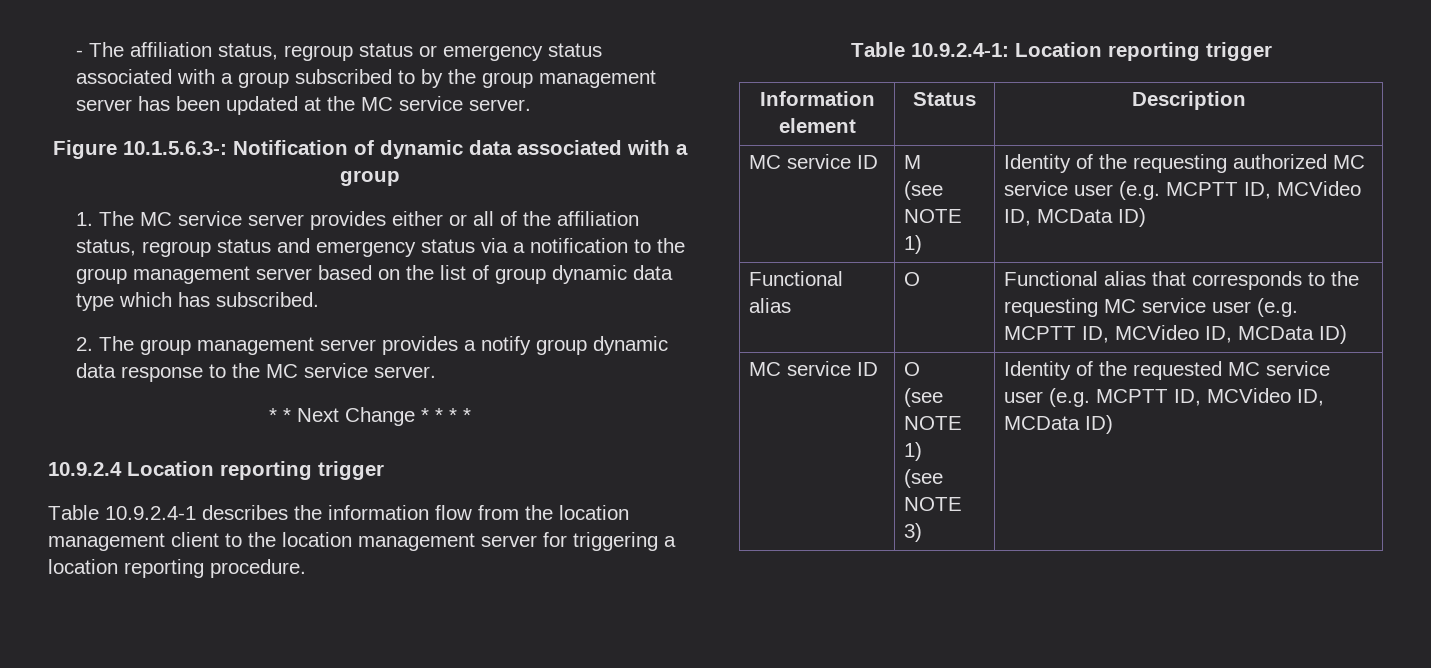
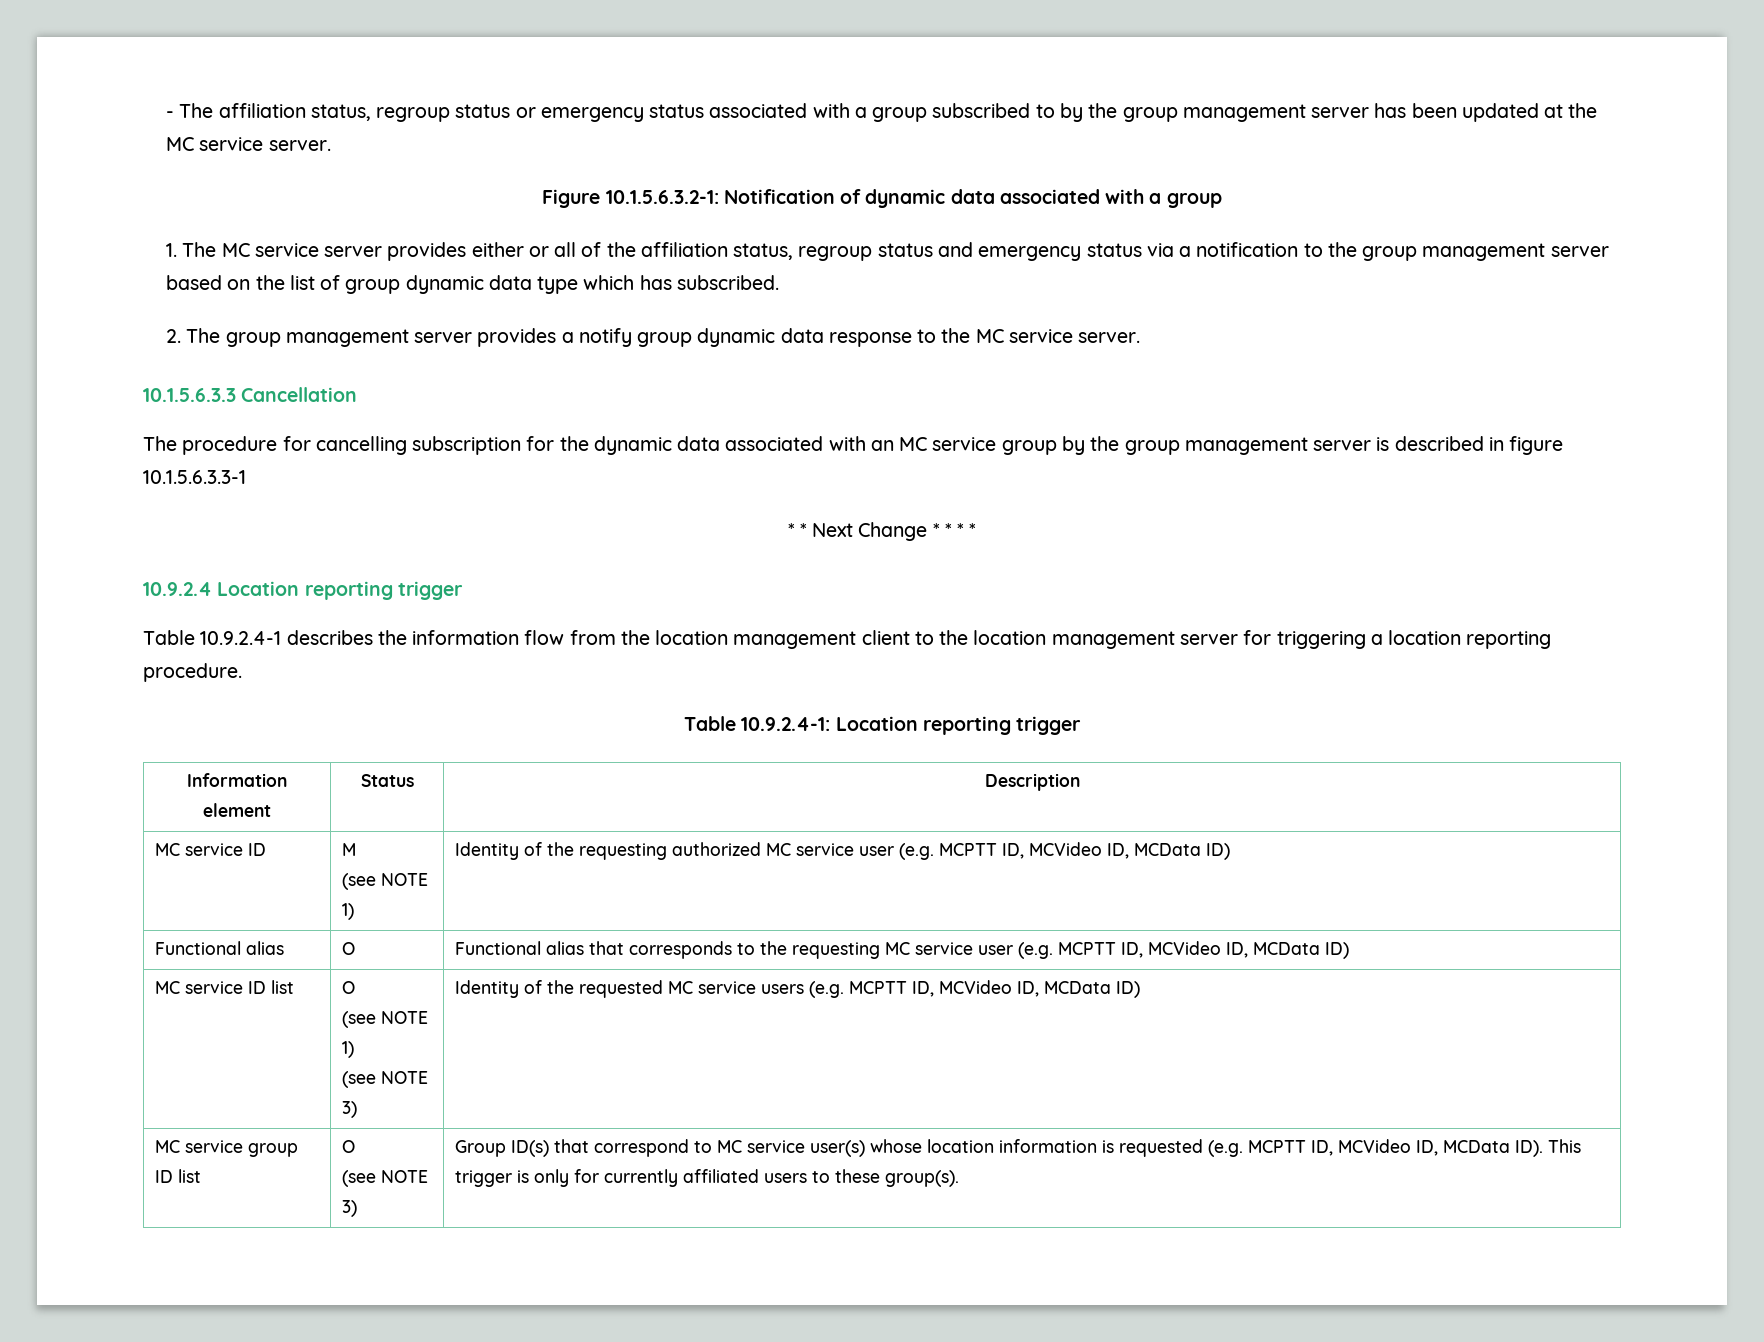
- Figure 10.1.5.6.3-: Notification of dynamic data associated with a group
+ Figure 10.1.5.6.3.2-1: Notification of dynamic data associated with a group
+ 10.1.5.6.3.3 Cancellation
+ The procedure for cancelling subscription for the dynamic data associated with an MC service group by the group management server is described in figure 10.1.5.6.3.3-1
- MC service ID | O
+ MC service ID list | O
  (see NOTE 1)
- (see NOTE 3) | Identity of the requested MC service user (e.g. MCPTT ID, MCVideo ID, MCData ID)
+ (see NOTE 3) | Identity of the requested MC service users (e.g. MCPTT ID, MCVideo ID, MCData ID)
+ MC service group ID list | O
+ (see NOTE 3) | Group ID(s) that correspond to MC service user(s) whose location information is requested (e.g. MCPTT ID, MCVideo ID, MCData ID). This trigger is only for currently affiliated users to these group(s).

